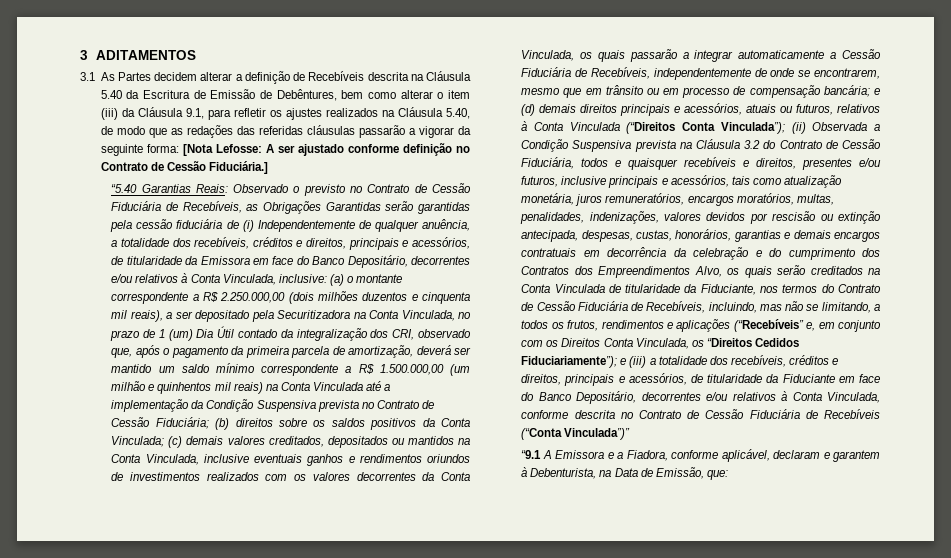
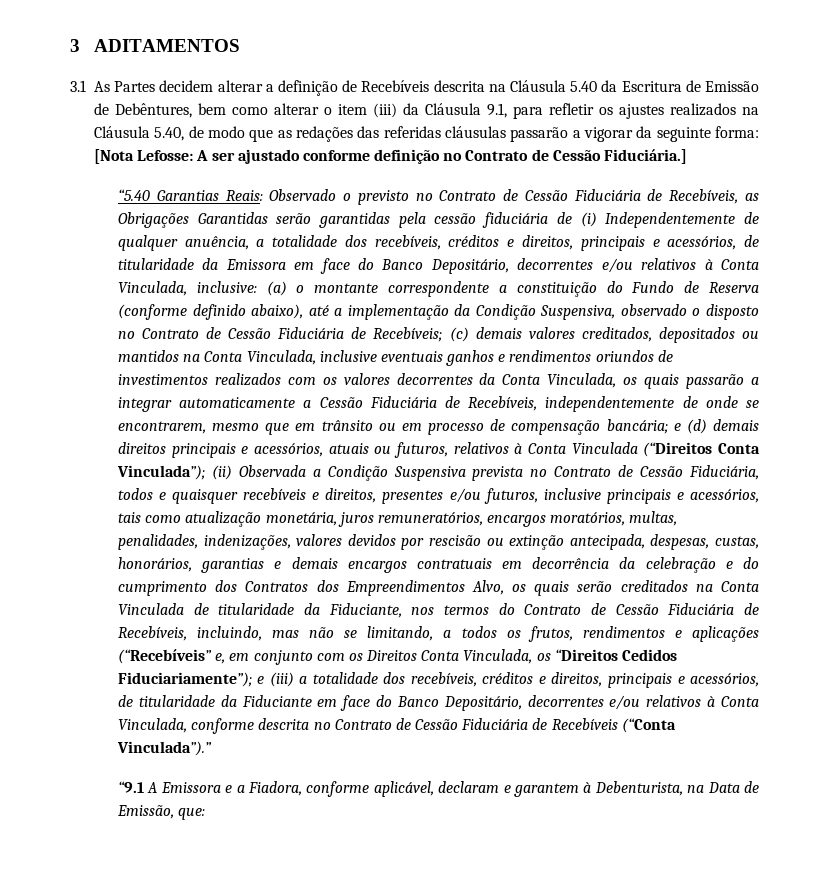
- (a) o montante correspondente a R$ 2.250.000,00 (dois milhões duzentos e cinquenta mil reais), a ser depositado pela Securitizadora na Conta Vinculada, no prazo de 1 (um) Dia Útil contado da integralização dos CRI, observado que, após o pagamento da primeira parcela de amortização, deverá ser mantido um saldo mínimo correspondente a R$ 1.500.000,00 (um milhão e quinhentos mil reais) na Conta Vinculada até a implementação da Condição Suspensiva prevista no Contrato de Cessão Fiduciária; (b) direitos sobre os saldos positivos da Conta Vinculada;
+ (a) o montante correspondente a constituição do Fundo de Reserva (conforme definido abaixo), até a implementação da Condição Suspensiva, observado o disposto no Contrato de Cessão Fiduciária de Recebíveis;
- (ii) Observada a Condição Suspensiva prevista na Cláusula 3.2 do Contrato de Cessão Fiduciária, todos e quaisquer recebíveis e direitos, presentes e/ou futuros, inclusive principais e acessórios, tais como atualização monetária, juros remuneratórios, encargos moratórios, multas, penalidades, indenizações, valores devidos por rescisão ou extinção antecipada, despesas, custas, honorários, garantias e demais encargos contratuais em decorrência da celebração e do cumprimento dos Contratos dos Empreendimentos Alvo, os quais serão creditados na Conta Vinculada de titularidade da Fiduciante, nos termos do Contrato de Cessão Fiduciária de Recebíveis, incluindo, mas não se limitando, a todos os frutos, rendimentos e aplicações (“Recebíveis” e, em conjunto com os Direitos Conta Vinculada, os “Direitos Cedidos Fiduciariamente”);
+ (ii) Observada a Condição Suspensiva prevista no Contrato de Cessão Fiduciária, todos e quaisquer recebíveis e direitos, presentes e/ou futuros, inclusive principais e acessórios, tais como atualização monetária, juros remuneratórios, encargos moratórios, multas, penalidades, indenizações, valores devidos por rescisão ou extinção antecipada, despesas, custas, honorários, garantias e demais encargos contratuais em decorrência da celebração e do cumprimento dos Contratos dos Empreendimentos Alvo, os quais serão creditados na Conta Vinculada de titularidade da Fiduciante, nos termos do Contrato de Cessão Fiduciária de Recebíveis, incluindo, mas não se limitando, a todos os frutos, rendimentos e aplicações (“Recebíveis” e, em conjunto com os Direitos Conta Vinculada, os “Direitos Cedidos Fiduciariamente”);
- e (iii) a totalidade dos recebíveis, créditos e direitos, principais e acessórios, de titularidade da Fiduciante em face do Banco Depositário, decorrentes e/ou relativos à Conta Vinculada, conforme descrita no Contrato de Cessão Fiduciária de Recebíveis (“Conta Vinculada”)”
+ e (iii) a totalidade dos recebíveis, créditos e direitos, principais e acessórios, de titularidade da Fiduciante em face do Banco Depositário, decorrentes e/ou relativos à Conta Vinculada, conforme descrita no Contrato de Cessão Fiduciária de Recebíveis (“Conta Vinculada”).”

